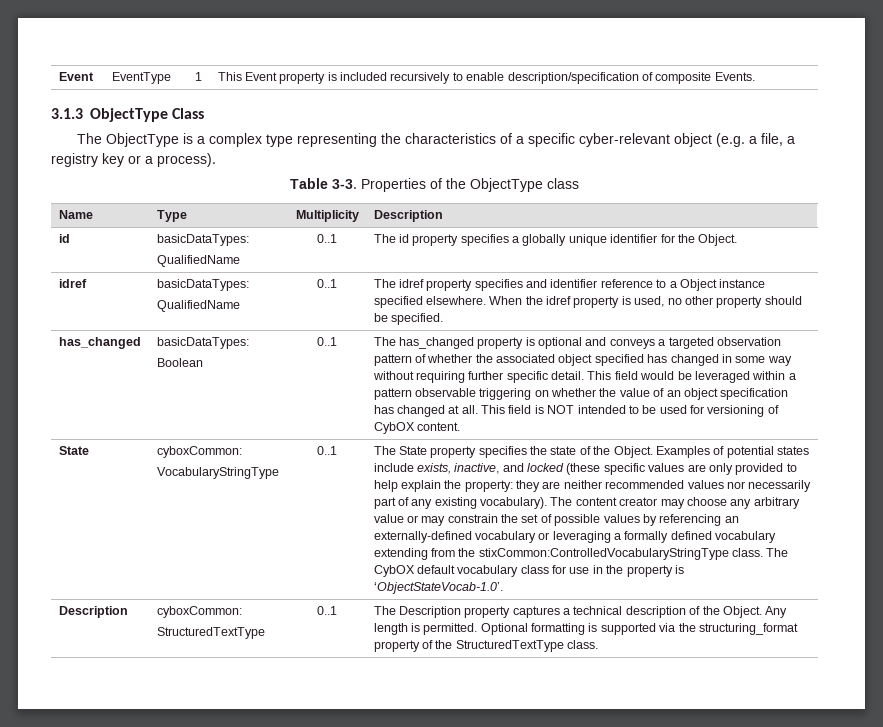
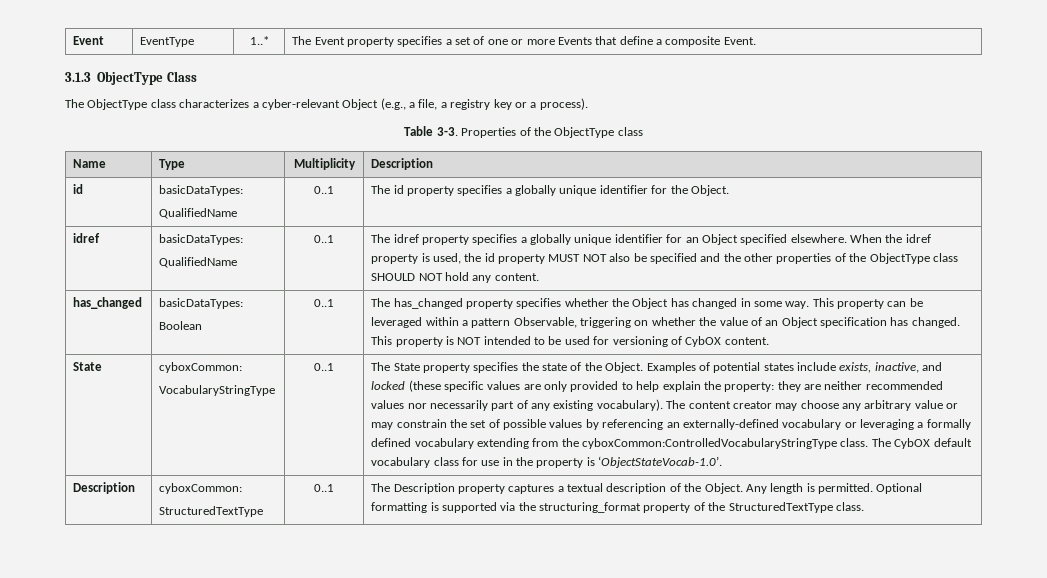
- Event | EventType | 1 | This Event property is included recursively to enable description/specification of composite Events.
+ Event | EventType | 1..* | The Event property specifies a set of one or more Events that define a composite Event.
- The ObjectType is a complex type representing the characteristics of a specific cyber-relevant object (e.g. a file, a registry key or a process).
+ The ObjectType class characterizes a cyber-relevant Object (e.g., a file, a registry key or a process).
- The idref property specifies and identifier reference to a Object instance specified elsewhere.
+ The idref property specifies a globally unique identifier for an Object specified elsewhere.
- When the idref property is used, no other property should be specified.
+ When the idref property is used, the id property MUST NOT also be specified and the other properties of the ObjectType class SHOULD NOT hold any content.
- The has_changed property is optional and conveys a targeted observation pattern of whether the associated object specified has changed in some way without requiring further specific detail. This field would be leveraged within a pattern observable triggering on whether the value of an object specification has changed at all. This field is NOT intended to be used for versioning of CybOX content.
+ The has_changed property specifies whether the Object has changed in some way. This property can be leveraged within a pattern Observable, triggering on whether the value of an Object specification has changed. This property is NOT intended to be used for versioning of CybOX content.
- The content creator may choose any arbitrary value or may constrain the set of possible values by referencing an externally-defined vocabulary or leveraging a formally defined vocabulary extending from the stixCommon:ControlledVocabularyStringType class.
+ The content creator may choose any arbitrary value or may constrain the set of possible values by referencing an externally-defined vocabulary or leveraging a formally defined vocabulary extending from the cyboxCommon:ControlledVocabularyStringType class.
  Description | cyboxCommon:
- StructuredTextType | 0..1 | The Description property captures a technical description of the Object. Any length is permitted. Optional formatting is supported via the structuring_format property of the StructuredTextType class.
+ StructuredTextType | 0..1 | The Description property captures a textual description of the Object. Any length is permitted. Optional formatting is supported via the structuring_format property of the StructuredTextType class.

